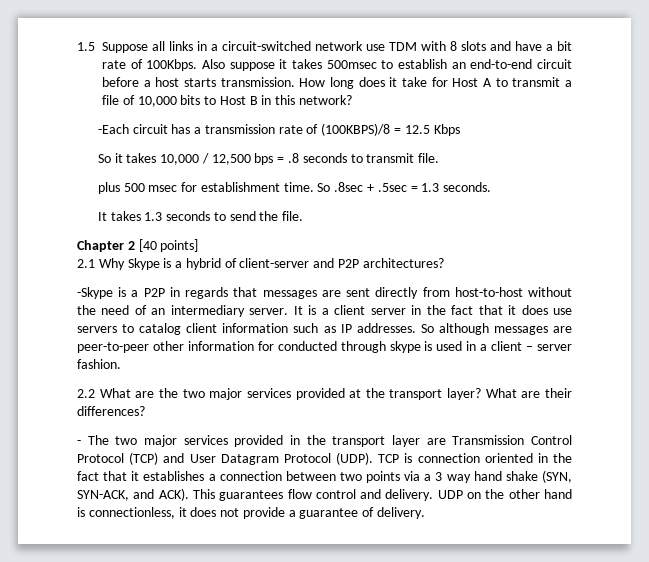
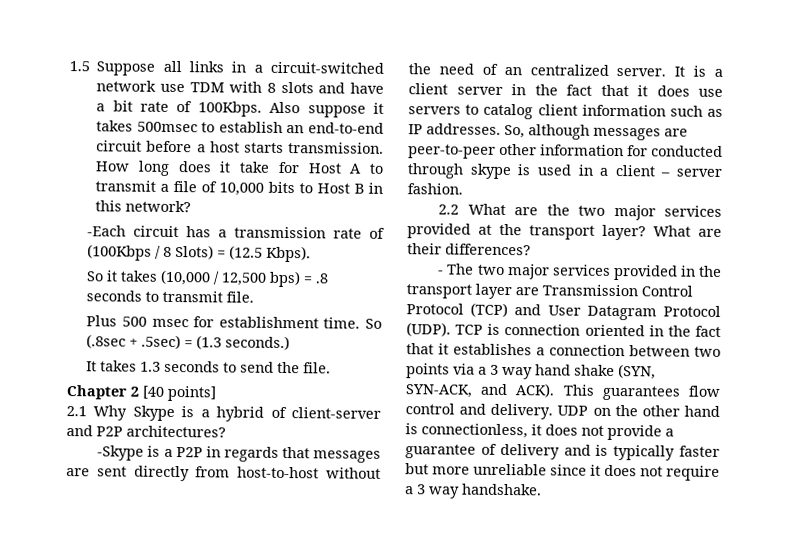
- -Each circuit has a transmission rate of (100KBPS)/8 = 12.5 Kbps
+ -Each circuit has a transmission rate of (100Kbps / 8 Slots) = (12.5 Kbps).
- So it takes 10,000 / 12,500 bps = .8 seconds to transmit file.
+ So it takes (10,000 / 12,500 bps) = .8 seconds to transmit file.
- plus 500 msec for establishment time.
+ Plus 500 msec for establishment time.
- So .8sec + .5sec = 1.3 seconds.
+ So (.8sec + .5sec) = (1.3 seconds.)
- -Skype is a P2P in regards that messages are sent directly from host-to-host without the need of an intermediary server.
+ -Skype is a P2P in regards that messages are sent directly from host-to-host without the need of an centralized server.
- So although messages are peer-to-peer other information for conducted through skype is used in a client – server fashion.
+ So, although messages are peer-to-peer other information for conducted through skype is used in a client – server fashion.
- UDP on the other hand is connectionless, it does not provide a guarantee of delivery.
+ UDP on the other hand is connectionless, it does not provide a guarantee of delivery and is typically faster but more unreliable since it does not require a 3 way handshake.

